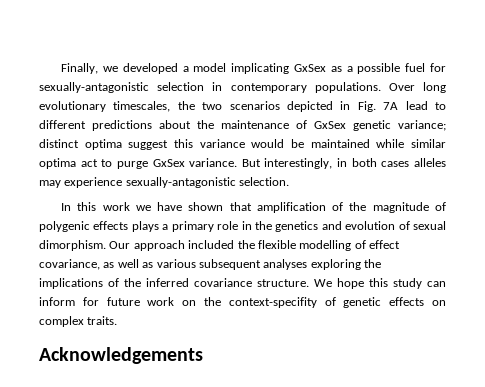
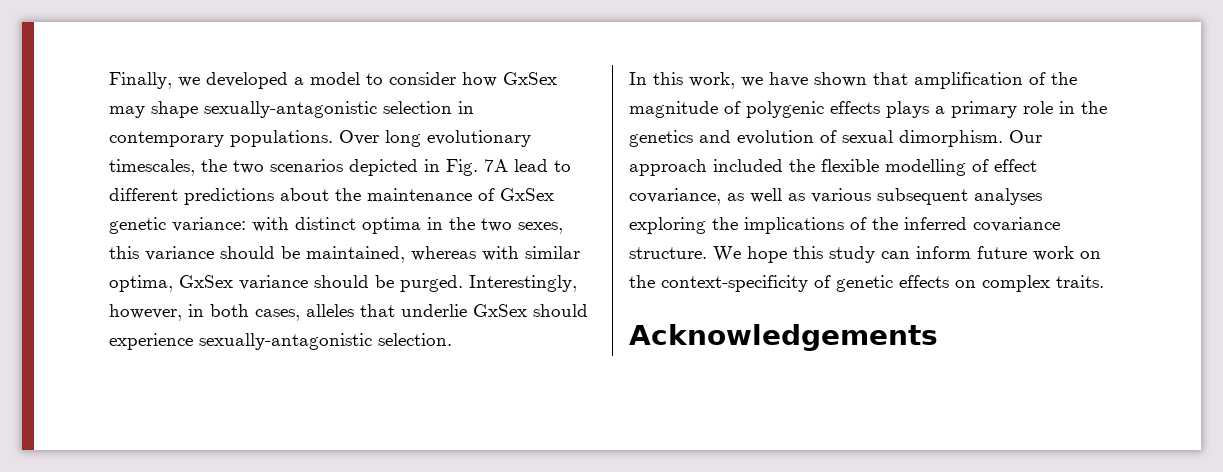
- Finally, we developed a model implicating GxSex as a possible fuel for sexually-antagonistic selection in contemporary populations.
+ Finally, we developed a model to consider how GxSex may shape sexually-antagonistic selection in contemporary populations.
- Over long evolutionary timescales, the two scenarios depicted in Fig. 7A lead to different predictions about the maintenance of GxSex genetic variance; distinct optima suggest this variance would be maintained while similar optima act to purge GxSex variance. But interestingly, in both cases alleles may experience sexually-antagonistic selection.
+ Over long evolutionary timescales, the two scenarios depicted in Fig. 7A lead to different predictions about the maintenance of GxSex genetic variance: with distinct optima in the two sexes, this variance should be maintained, whereas with similar optima, GxSex variance should be purged. Interestingly, however, in both cases, alleles that underlie GxSex should experience sexually-antagonistic selection.
- In this work we have shown that amplification of the magnitude of polygenic effects plays a primary role in the genetics and evolution of sexual dimorphism.
+ In this work, we have shown that amplification of the magnitude of polygenic effects plays a primary role in the genetics and evolution of sexual dimorphism.
- We hope this study can inform for future work on the context-specifity of genetic effects on complex traits.
+ We hope this study can inform future work on the context-specificity of genetic effects on complex traits.

